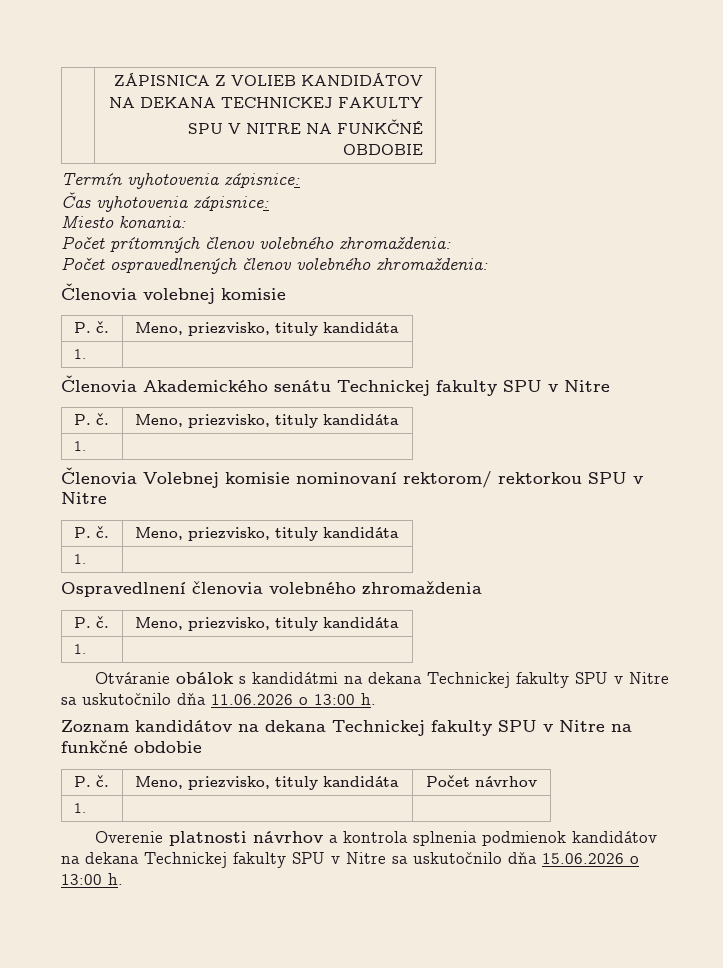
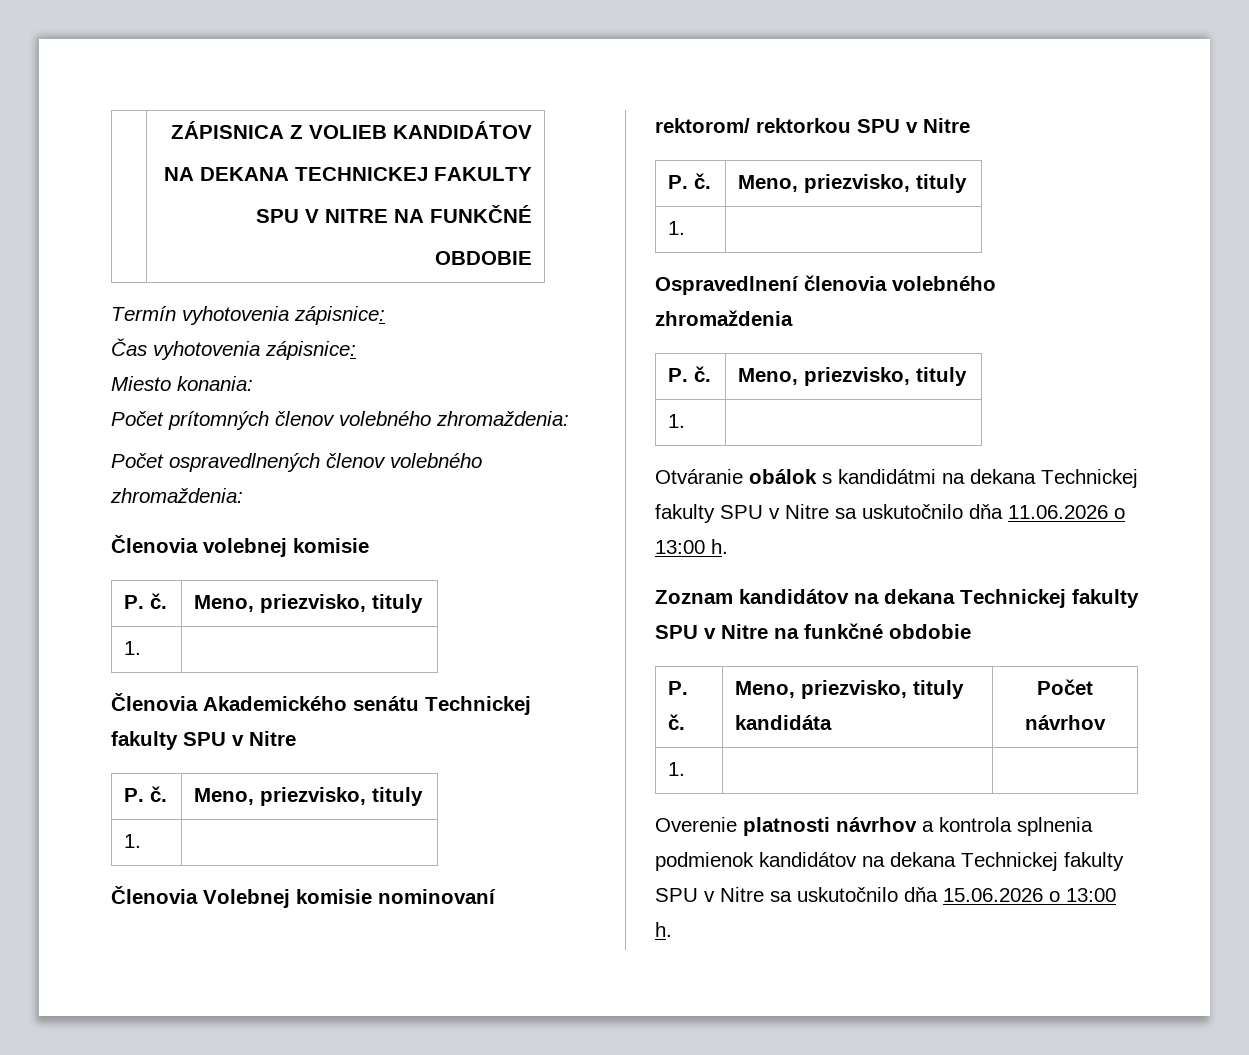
  Členovia volebnej komisie
- P. č. | Meno, priezvisko, tituly kandidáta
+ P. č. | Meno, priezvisko, tituly
  Členovia Akademického senátu Technickej fakulty SPU v Nitre
- P. č. | Meno, priezvisko, tituly kandidáta
+ P. č. | Meno, priezvisko, tituly
  Členovia Volebnej komisie nominovaní rektorom/ rektorkou SPU v Nitre
- P. č. | Meno, priezvisko, tituly kandidáta
+ P. č. | Meno, priezvisko, tituly
  Ospravedlnení členovia volebného zhromaždenia
- P. č. | Meno, priezvisko, tituly kandidáta
+ P. č. | Meno, priezvisko, tituly

